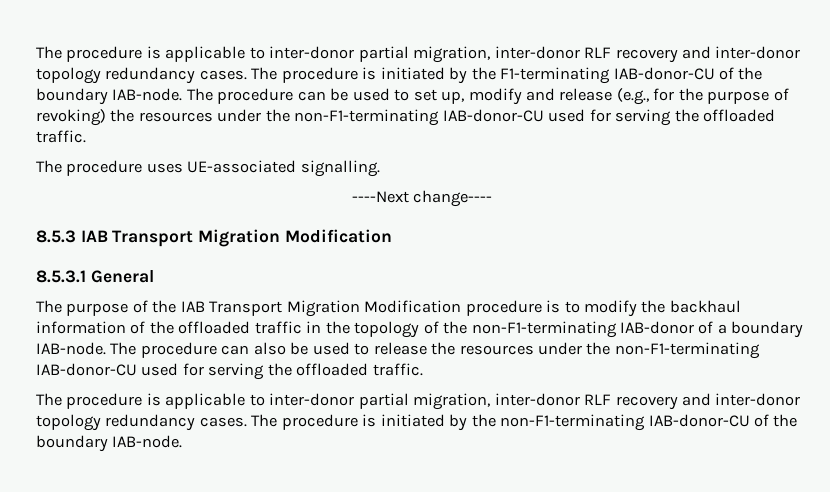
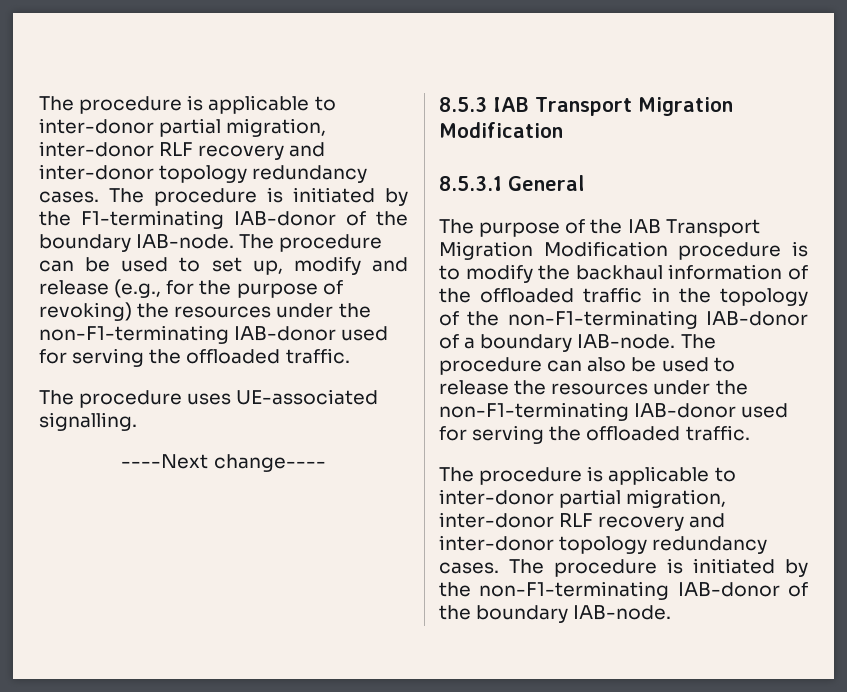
- The procedure is initiated by the F1-terminating IAB-donor-CU of the boundary IAB-node.
+ The procedure is initiated by the F1-terminating IAB-donor of the boundary IAB-node.
- The procedure can be used to set up, modify and release (e.g., for the purpose of revoking) the resources under the non-F1-terminating IAB-donor-CU used for serving the offloaded traffic.
+ The procedure can be used to set up, modify and release (e.g., for the purpose of revoking) the resources under the non-F1-terminating IAB-donor used for serving the offloaded traffic.
- The procedure can also be used to release the resources under the non-F1-terminating IAB-donor-CU used for serving the offloaded traffic.
+ The procedure can also be used to release the resources under the non-F1-terminating IAB-donor used for serving the offloaded traffic.
- The procedure is initiated by the non-F1-terminating IAB-donor-CU of the boundary IAB-node.
+ The procedure is initiated by the non-F1-terminating IAB-donor of the boundary IAB-node.

